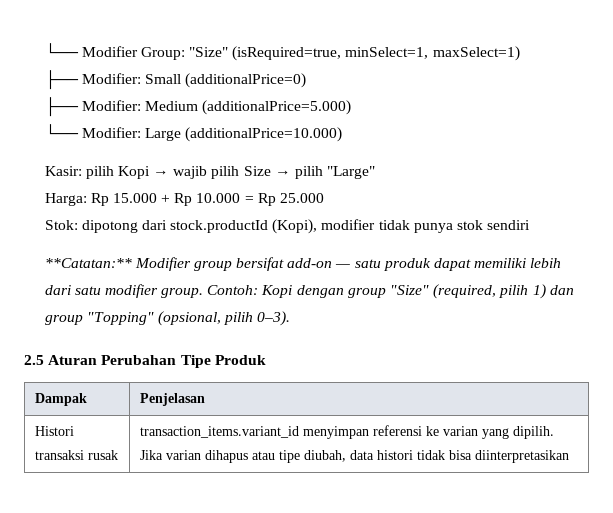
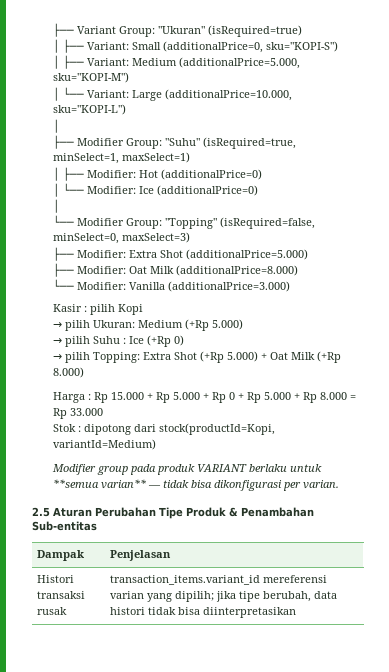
- └── Modifier Group: "Size" (isRequired=true, minSelect=1, maxSelect=1)
+ ├── Variant Group: "Ukuran" (isRequired=true)
+ │ ├── Variant: Small (additionalPrice=0, sku="KOPI-S")
+ │ ├── Variant: Medium (additionalPrice=5.000, sku="KOPI-M")
+ │ └── Variant: Large (additionalPrice=10.000, sku="KOPI-L")
+ │
+ ├── Modifier Group: "Suhu" (isRequired=true, minSelect=1, maxSelect=1)
- ├── Modifier: Small (additionalPrice=0)
- ├── Modifier: Medium (additionalPrice=5.000)
+ │ ├── Modifier: Hot (additionalPrice=0)
+ │ └── Modifier: Ice (additionalPrice=0)
+ │
+ └── Modifier Group: "Topping" (isRequired=false, minSelect=0, maxSelect=3)
+ ├── Modifier: Extra Shot (additionalPrice=5.000)
- └── Modifier: Large (additionalPrice=10.000)
- Kasir: pilih Kopi → wajib pilih Size → pilih "Large"
- Harga: Rp 15.000 + Rp 10.000 = Rp 25.000
- Stok: dipotong dari stock.productId (Kopi), modifier tidak punya stok sendiri
- **Catatan:** Modifier group bersifat add-on — satu produk dapat memiliki lebih dari satu modifier group. Contoh: Kopi dengan group "Size" (required, pilih 1) dan group "Topping" (opsional, pilih 0–3).
+ ├── Modifier: Oat Milk (additionalPrice=8.000)
+ └── Modifier: Vanilla (additionalPrice=3.000)
+ Kasir : pilih Kopi
+ → pilih Ukuran: Medium (+Rp 5.000)
+ → pilih Suhu : Ice (+Rp 0)
+ → pilih Topping: Extra Shot (+Rp 5.000) + Oat Milk (+Rp 8.000)
+ Harga : Rp 15.000 + Rp 5.000 + Rp 0 + Rp 5.000 + Rp 8.000 = Rp 33.000
+ Stok : dipotong dari stock(productId=Kopi, variantId=Medium)
+ Modifier group pada produk VARIANT berlaku untuk **semua varian** — tidak bisa dikonfigurasi per varian.
- 2.5 Aturan Perubahan Tipe Produk
+ 2.5 Aturan Perubahan Tipe Produk & Penambahan Sub-entitas
- Histori transaksi rusak | transaction_items.variant_id menyimpan referensi ke varian yang dipilih. Jika varian dihapus atau tipe diubah, data histori tidak bisa diinterpretasikan
+ Histori transaksi rusak | transaction_items.variant_id mereferensi varian yang dipilih; jika tipe berubah, data histori tidak bisa diinterpretasikan

